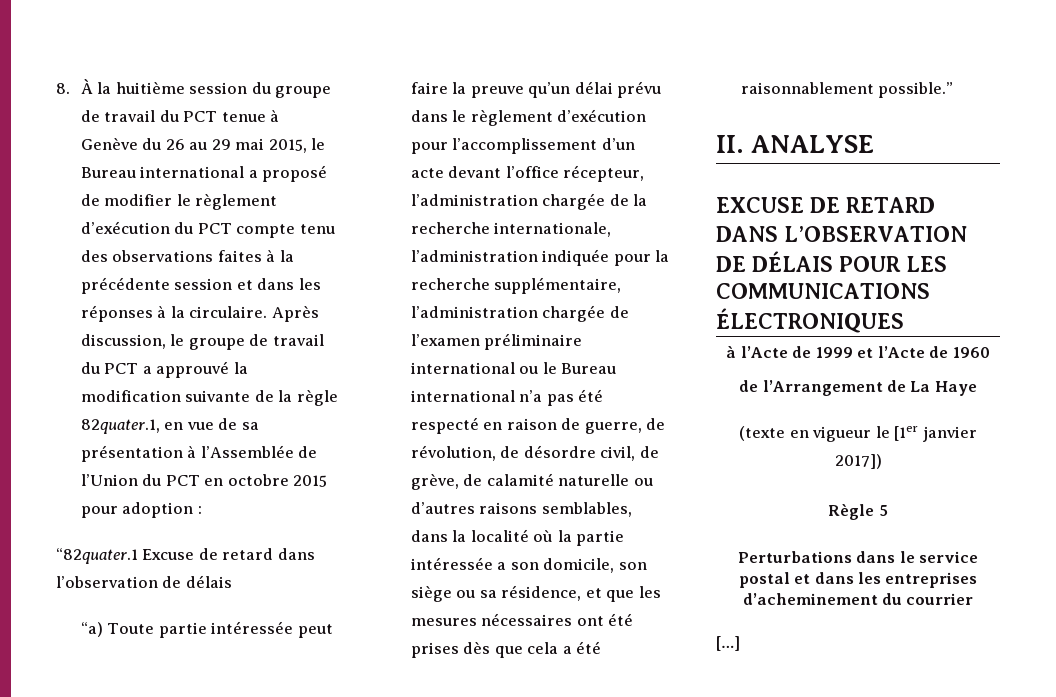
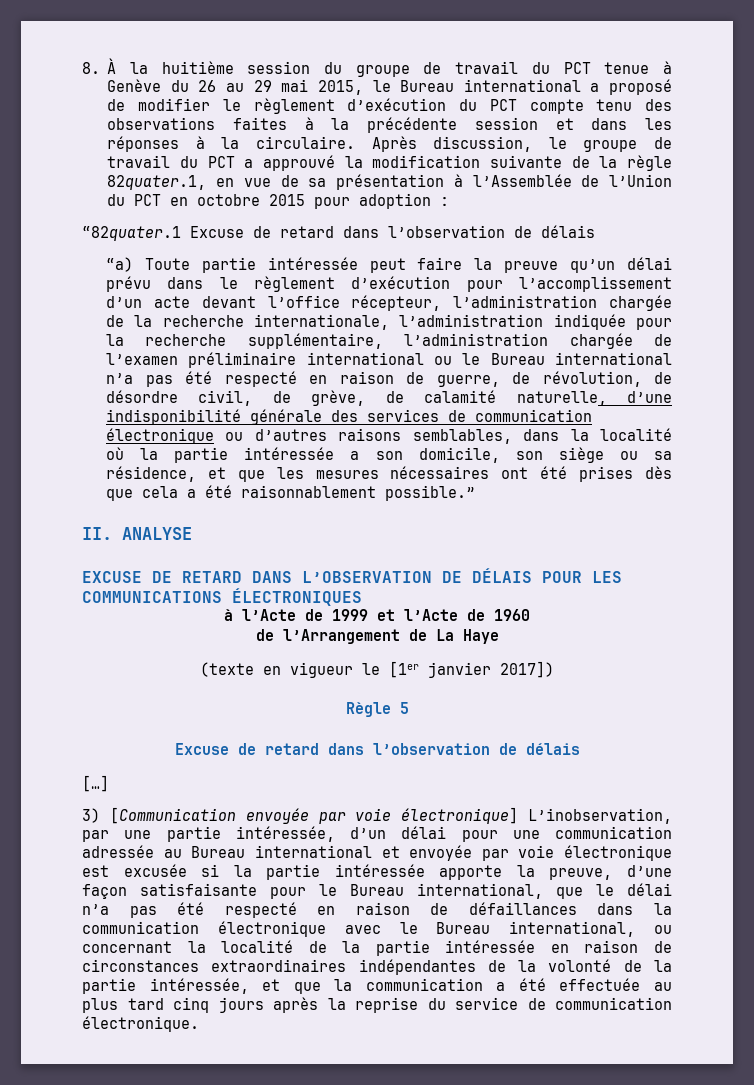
- “a) Toute partie intéressée peut faire la preuve qu’un délai prévu dans le règlement d’exécution pour l’accomplissement d’un acte devant l’office récepteur, l’administration chargée de la recherche internationale, l’administration indiquée pour la recherche supplémentaire, l’administration chargée de l’examen préliminaire international ou le Bureau international n’a pas été respecté en raison de guerre, de révolution, de désordre civil, de grève, de calamité naturelle ou d’autres raisons semblables, dans la localité où la partie intéressée a son domicile, son siège ou sa résidence, et que les mesures nécessaires ont été prises dès que cela a été raisonnablement possible.”
+ “a) Toute partie intéressée peut faire la preuve qu’un délai prévu dans le règlement d’exécution pour l’accomplissement d’un acte devant l’office récepteur, l’administration chargée de la recherche internationale, l’administration indiquée pour la recherche supplémentaire, l’administration chargée de l’examen préliminaire international ou le Bureau international n’a pas été respecté en raison de guerre, de révolution, de désordre civil, de grève, de calamité naturelle, d’une indisponibilité générale des services de communication électronique ou d’autres raisons semblables, dans la localité où la partie intéressée a son domicile, son siège ou sa résidence, et que les mesures nécessaires ont été prises dès que cela a été raisonnablement possible.”
  Règle 5
- Perturbations dans le service postal et dans les entreprises d’acheminement du courrier
+ Excuse de retard dans l’observation de délais
  […]
+ 3) [Communication envoyée par voie électronique] L’inobservation, par une partie intéressée, d’un délai pour une communication adressée au Bureau international et envoyée par voie électronique est excusée si la partie intéressée apporte la preuve, d’une façon satisfaisante pour le Bureau international, que le délai n’a pas été respecté en raison de défaillances dans la communication électronique avec le Bureau international, ou concernant la localité de la partie intéressée en raison de circonstances extraordinaires indépendantes de la volonté de la partie intéressée, et que la communication a été effectuée au plus tard cinq jours après la reprise du service de communication électronique.

